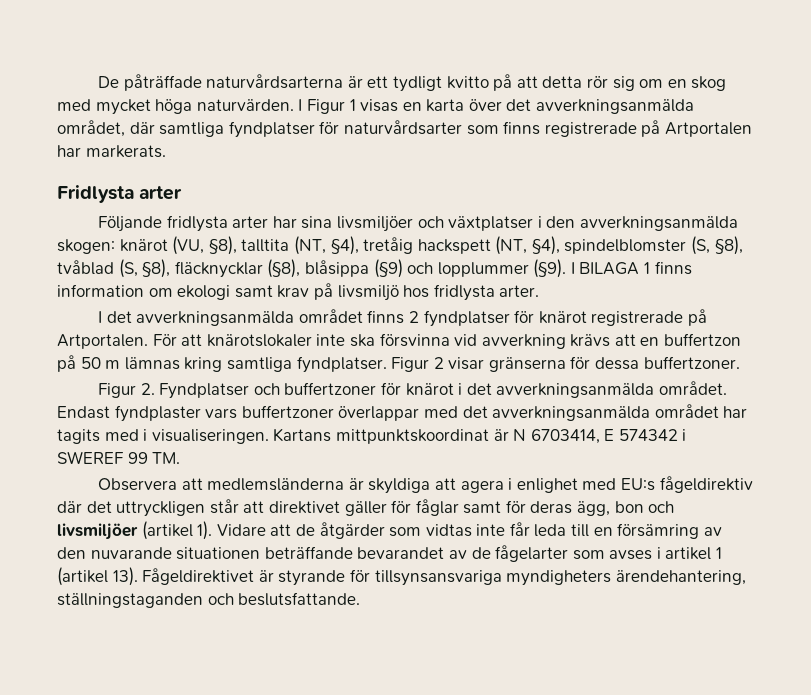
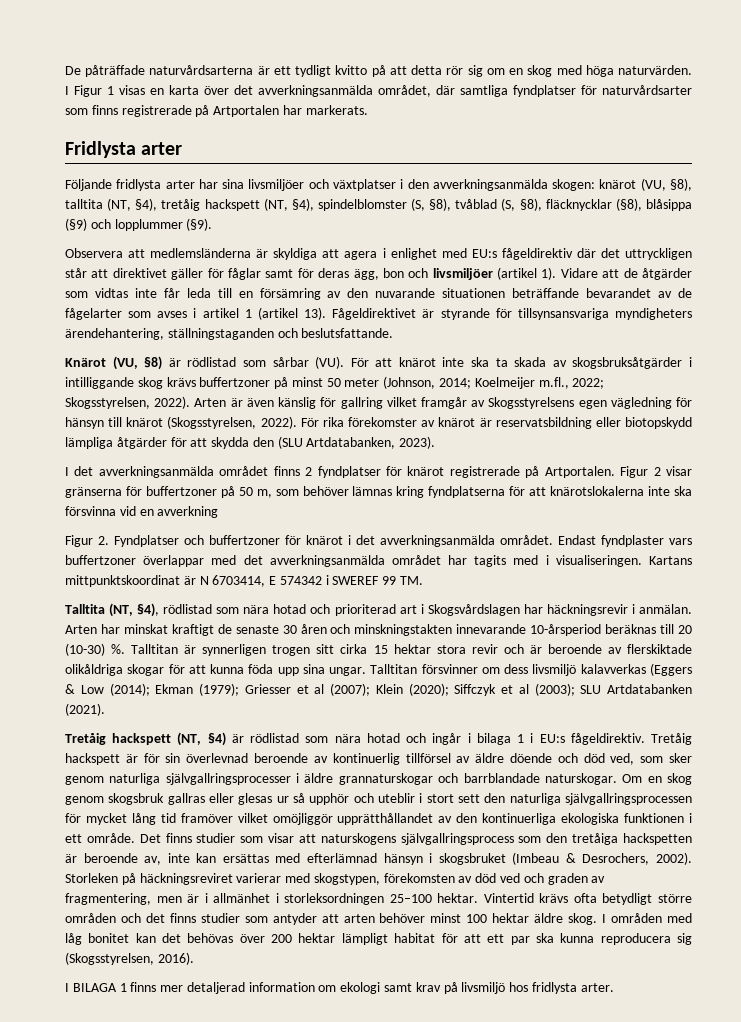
- De påträffade naturvårdsarterna är ett tydligt kvitto på att detta rör sig om en skog med mycket höga naturvärden.
+ De påträffade naturvårdsarterna är ett tydligt kvitto på att detta rör sig om en skog med höga naturvärden.
- I BILAGA 1 finns information om ekologi samt krav på livsmiljö hos fridlysta arter.
- I det avverkningsanmälda området finns 2 fyndplatser för knärot registrerade på Artportalen. För att knärotslokaler inte ska försvinna vid avverkning krävs att en buffertzon på 50 m lämnas kring samtliga fyndplatser. Figur 2 visar gränserna för dessa buffertzoner.
- Figur 2. Fyndplatser och buffertzoner för knärot i det avverkningsanmälda området. Endast fyndplaster vars buffertzoner överlappar med det avverkningsanmälda området har tagits med i visualiseringen. Kartans mittpunktskoordinat är N 6703414, E 574342 i SWEREF 99 TM.
+ Knärot (VU, §8) är rödlistad som sårbar (VU). För att knärot inte ska ta skada av skogsbruksåtgärder i intilliggande skog krävs buffertzoner på minst 50 meter (Johnson, 2014; Koelmeijer m.fl., 2022; Skogsstyrelsen, 2022). Arten är även känslig för gallring vilket framgår av Skogsstyrelsens egen vägledning för hänsyn till knärot (Skogsstyrelsen, 2022). För rika förekomster av knärot är reservatsbildning eller biotopskydd lämpliga åtgärder för att skydda den (SLU Artdatabanken, 2023).
+ I det avverkningsanmälda området finns 2 fyndplatser för knärot registrerade på Artportalen. Figur 2 visar gränserna för buffertzoner på 50 m, som behöver lämnas kring fyndplatserna för att knärotslokalerna inte ska försvinna vid en avverkning
+ Figur 2. Fyndplatser och buffertzoner för knärot i det avverkningsanmälda området. Endast fyndplaster vars buffertzoner överlappar med det avverkningsanmälda området har tagits med i visualiseringen. Kartans mittpunktskoordinat är N 6703414, E 574342 i SWEREF 99 TM.
+ Talltita (NT, §4), rödlistad som nära hotad och prioriterad art i Skogsvårdslagen har häckningsrevir i anmälan. Arten har minskat kraftigt de senaste 30 åren och minskningstakten innevarande 10-årsperiod beräknas till 20 (10-30) %. Talltitan är synnerligen trogen sitt cirka 15 hektar stora revir och är beroende av flerskiktade olikåldriga skogar för att kunna föda upp sina ungar. Talltitan försvinner om dess livsmiljö kalavverkas (Eggers & Low (2014); Ekman (1979); Griesser et al (2007); Klein (2020); Siffczyk et al (2003); SLU Artdatabanken (2021).
+ Tretåig hackspett (NT, §4) är rödlistad som nära hotad och ingår i bilaga 1 i EU:s fågeldirektiv. Tretåig hackspett är för sin överlevnad beroende av kontinuerlig tillförsel av äldre döende och död ved, som sker genom naturliga självgallringsprocesser i äldre grannaturskogar och barrblandade naturskogar. Om en skog genom skogsbruk gallras eller glesas ur så upphör och uteblir i stort sett den naturliga självgallringsprocessen för mycket lång tid framöver vilket omöjliggör upprätthållandet av den kontinuerliga ekologiska funktionen i ett område. Det finns studier som visar att naturskogens självgallringsprocess som den tretåiga hackspetten är beroende av, inte kan ersättas med efterlämnad hänsyn i skogsbruket (Imbeau & Desrochers, 2002). Storleken på häckningsreviret varierar med skogstypen, förekomsten av död ved och graden av fragmentering, men är i allmänhet i storleksordningen 25–100 hektar. Vintertid krävs ofta betydligt större områden och det finns studier som antyder att arten behöver minst 100 hektar äldre skog. I områden med låg bonitet kan det behövas över 200 hektar lämpligt habitat för att ett par ska kunna reproducera sig (Skogsstyrelsen, 2016).
+ I BILAGA 1 finns mer detaljerad information om ekologi samt krav på livsmiljö hos fridlysta arter.

